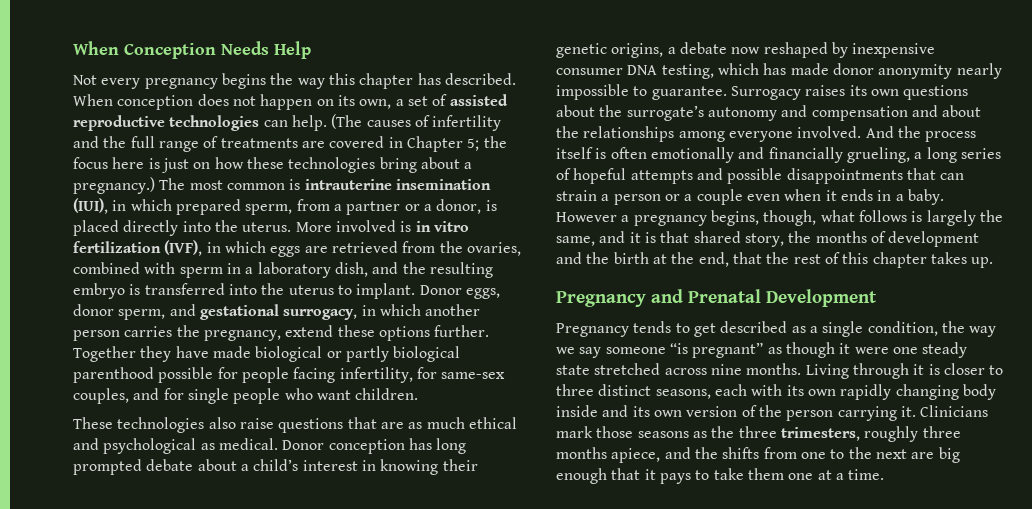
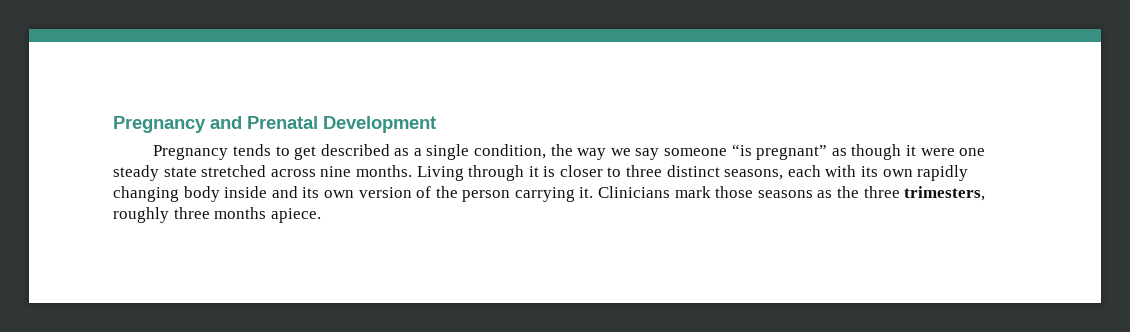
- When Conception Needs Help
- Not every pregnancy begins the way this chapter has described. When conception does not happen on its own, a set of assisted reproductive technologies can help. (The causes of infertility and the full range of treatments are covered in Chapter 5; the focus here is just on how these technologies bring about a pregnancy.) The most common is intrauterine insemination (IUI), in which prepared sperm, from a partner or a donor, is placed directly into the uterus. More involved is in vitro fertilization (IVF), in which eggs are retrieved from the ovaries, combined with sperm in a laboratory dish, and the resulting embryo is transferred into the uterus to implant. Donor eggs, donor sperm, and gestational surrogacy, in which another person carries the pregnancy, extend these options further. Together they have made biological or partly biological parenthood possible for people facing infertility, for same-sex couples, and for single people who want children.
- These technologies also raise questions that are as much ethical and psychological as medical. Donor conception has long prompted debate about a child’s interest in knowing their genetic origins, a debate now reshaped by inexpensive consumer DNA testing, which has made donor anonymity nearly impossible to guarantee. Surrogacy raises its own questions about the surrogate’s autonomy and compensation and about the relationships among everyone involved. And the process itself is often emotionally and financially grueling, a long series of hopeful attempts and possible disappointments that can strain a person or a couple even when it ends in a baby. However a pregnancy begins, though, what follows is largely the same, and it is that shared story, the months of development and the birth at the end, that the rest of this chapter takes up.
- Clinicians mark those seasons as the three trimesters, roughly three months apiece, and the shifts from one to the next are big enough that it pays to take them one at a time.
+ Clinicians mark those seasons as the three trimesters, roughly three months apiece.

